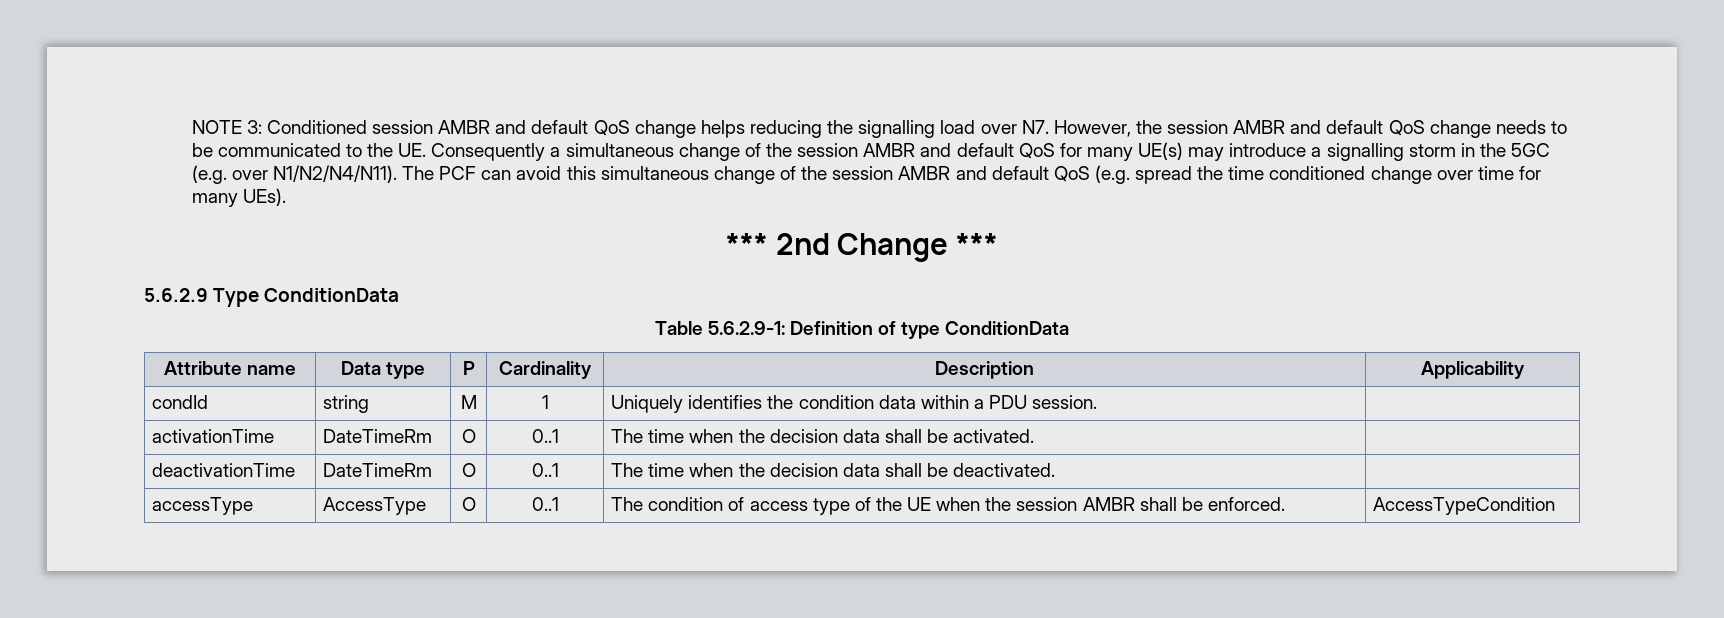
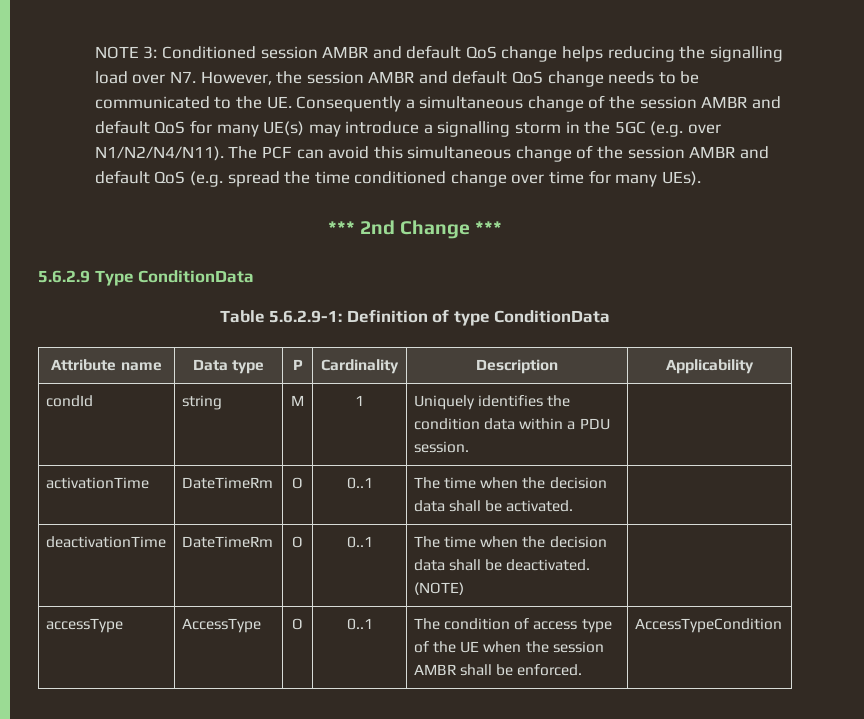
- deactivationTime | DateTimeRm | O | 0..1 | The time when the decision data shall be deactivated. |
+ deactivationTime | DateTimeRm | O | 0..1 | The time when the decision data shall be deactivated. (NOTE) |

